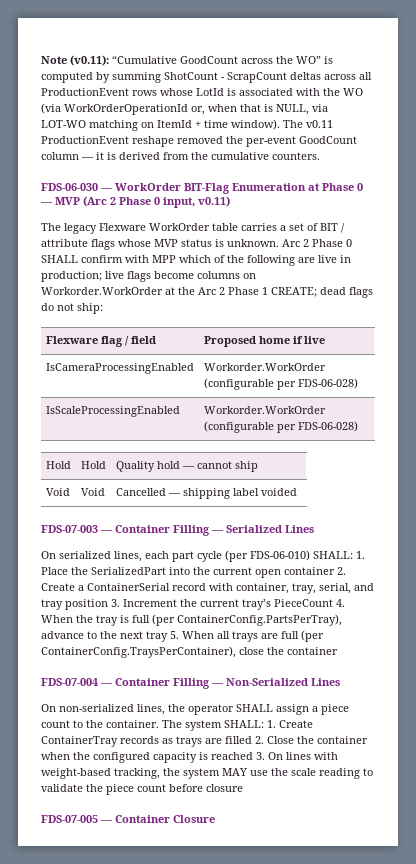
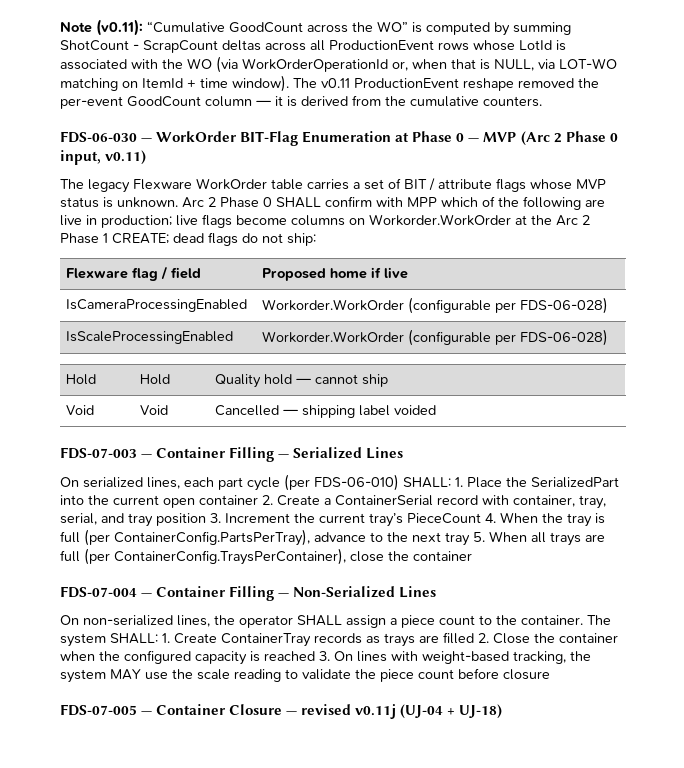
- FDS-07-005 — Container Closure
+ FDS-07-005 — Container Closure — revised v0.11j (UJ-04 + UJ-18)

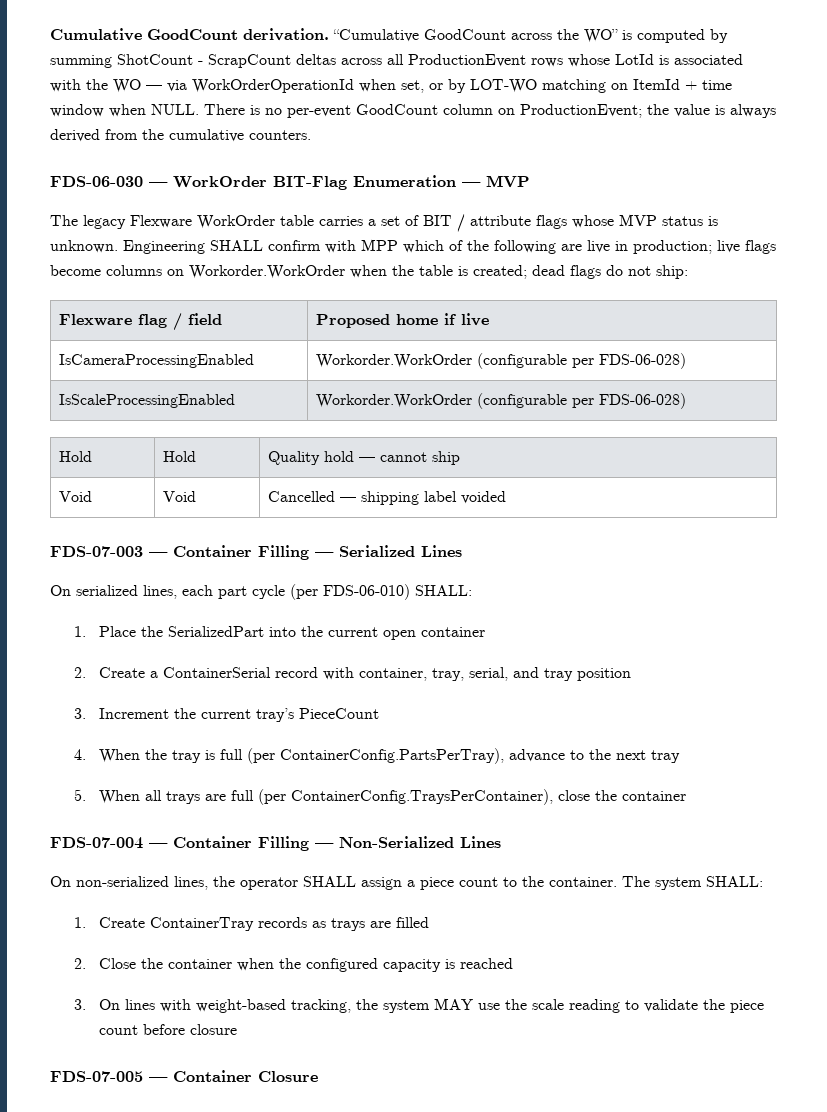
- Note (v0.11): “Cumulative GoodCount across the WO” is computed by summing ShotCount - ScrapCount deltas across all ProductionEvent rows whose LotId is associated with the WO (via WorkOrderOperationId or, when that is NULL, via LOT-WO matching on ItemId + time window). The v0.11 ProductionEvent reshape removed the per-event GoodCount column — it is derived from the cumulative counters.
+ Cumulative GoodCount derivation. “Cumulative GoodCount across the WO” is computed by summing ShotCount - ScrapCount deltas across all ProductionEvent rows whose LotId is associated with the WO — via WorkOrderOperationId when set, or by LOT-WO matching on ItemId + time window when NULL. There is no per-event GoodCount column on ProductionEvent; the value is always derived from the cumulative counters.
- FDS-06-030 — WorkOrder BIT-Flag Enumeration at Phase 0 — MVP (Arc 2 Phase 0 input, v0.11)
+ FDS-06-030 — WorkOrder BIT-Flag Enumeration — MVP
- Arc 2 Phase 0 SHALL confirm with MPP which of the following are live in production; live flags become columns on Workorder.WorkOrder at the Arc 2 Phase 1 CREATE; dead flags do not ship:
+ Engineering SHALL confirm with MPP which of the following are live in production; live flags become columns on Workorder.WorkOrder when the table is created; dead flags do not ship:
- On serialized lines, each part cycle (per FDS-06-010) SHALL: 1. Place the SerializedPart into the current open container 2. Create a ContainerSerial record with container, tray, serial, and tray position 3. Increment the current tray’s PieceCount 4. When the tray is full (per ContainerConfig.PartsPerTray), advance to the next tray 5. When all trays are full (per ContainerConfig.TraysPerContainer), close the container
+ On serialized lines, each part cycle (per FDS-06-010) SHALL:
+ 1. Place the SerializedPart into the current open container
+ 2. Create a ContainerSerial record with container, tray, serial, and tray position
+ 3. Increment the current tray’s PieceCount
+ 4. When the tray is full (per ContainerConfig.PartsPerTray), advance to the next tray
+ 5. When all trays are full (per ContainerConfig.TraysPerContainer), close the container
- The system SHALL: 1. Create ContainerTray records as trays are filled 2. Close the container when the configured capacity is reached 3. On lines with weight-based tracking, the system MAY use the scale reading to validate the piece count before closure
+ The system SHALL:
+ 1. Create ContainerTray records as trays are filled
+ 2. Close the container when the configured capacity is reached
+ 3. On lines with weight-based tracking, the system MAY use the scale reading to validate the piece count before closure
- FDS-07-005 — Container Closure — revised v0.11j (UJ-04 + UJ-18)
+ FDS-07-005 — Container Closure

